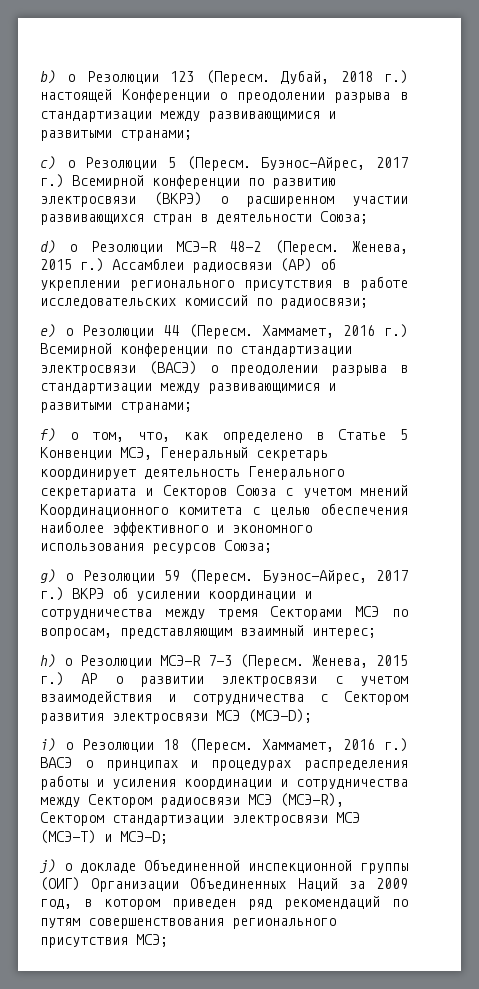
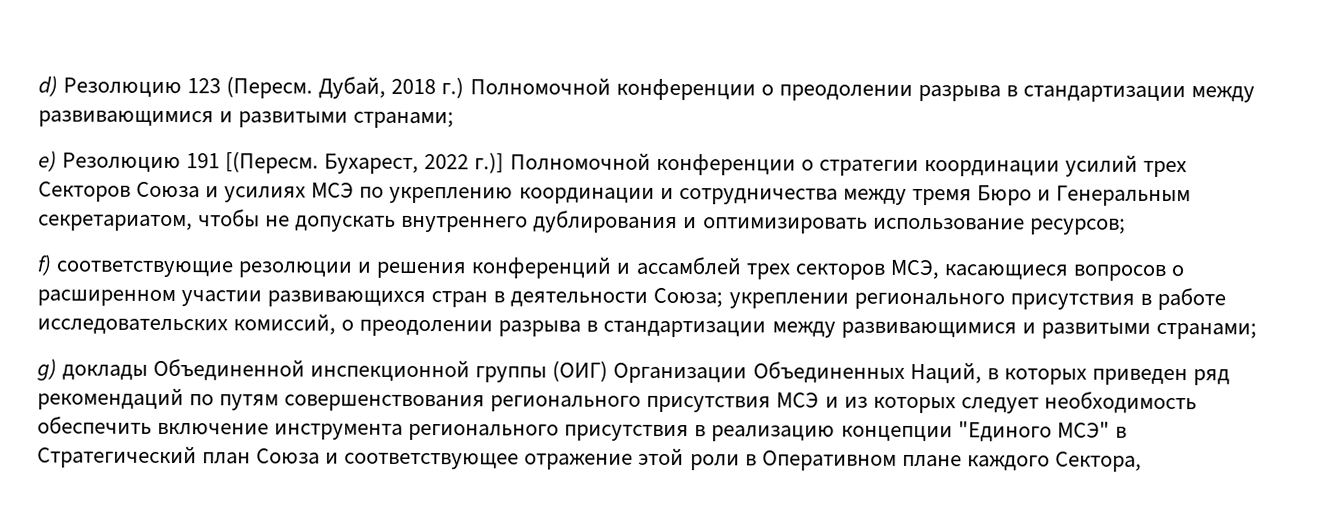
- b) о Резолюции 123 (Пересм.
+ d) Резолюцию 123 (Пересм.
- Дубай, 2018 г.) настоящей Конференции о преодолении разрыва в стандартизации между развивающимися и развитыми странами;
+ Дубай, 2018 г.) Полномочной конференции о преодолении разрыва в стандартизации между развивающимися и развитыми странами;
- c) о Резолюции 5 (Пересм. Буэнос-Айрес, 2017 г.) Всемирной конференции по развитию электросвязи (ВКРЭ) о расширенном участии развивающихся стран в деятельности Союза;
- d) о Резолюции МСЭ-R 48-2 (Пересм. Женева, 2015 г.) Ассамблеи радиосвязи (АР) об укреплении регионального присутствия в работе исследовательских комиссий по радиосвязи;
- e) о Резолюции 44 (Пересм. Хаммамет, 2016 г.) Всемирной конференции по стандартизации электросвязи (ВАСЭ) о преодолении разрыва в стандартизации между развивающимися и развитыми странами;
+ e) Резолюцию 191 [(Пересм. Бухарест, 2022 г.)] Полномочной конференции о стратегии координации усилий трех Секторов Союза и усилиях МСЭ по укреплению координации и сотрудничества между тремя Бюро и Генеральным секретариатом, чтобы не допускать внутреннего дублирования и оптимизировать использование ресурсов;
+ f) соответствующие резолюции и решения конференций и ассамблей трех секторов МСЭ, касающиеся вопросов о расширенном участии развивающихся стран в деятельности Союза; укреплении регионального присутствия в работе исследовательских комиссий, о преодолении разрыва в стандартизации между развивающимися и развитыми странами;
- f) о том, что, как определено в Статье 5 Конвенции МСЭ, Генеральный секретарь координирует деятельность Генерального секретариата и Секторов Союза с учетом мнений Координационного комитета с целью обеспечения наиболее эффективного и экономного использования ресурсов Союза;
- g) о Резолюции 59 (Пересм. Буэнос-Айрес, 2017 г.) ВКРЭ об усилении координации и сотрудничества между тремя Секторами МСЭ по вопросам, представляющим взаимный интерес;
- h) о Резолюции МСЭ-R 7-3 (Пересм. Женева, 2015 г.) АР о развитии электросвязи с учетом взаимодействия и сотрудничества с Сектором развития электросвязи МСЭ (МСЭ-D);
- i) о Резолюции 18 (Пересм. Хаммамет, 2016 г.) ВАСЭ о принципах и процедурах распределения работы и усиления координации и сотрудничества между Сектором радиосвязи МСЭ (МСЭ-R), Сектором стандартизации электросвязи МСЭ (МСЭ-Т) и МСЭ-D;
- j) о докладе Объединенной инспекционной группы (ОИГ) Организации Объединенных Наций за 2009 год, в котором приведен ряд рекомендаций по путям совершенствования регионального присутствия МСЭ;
+ g) доклады Объединенной инспекционной группы (ОИГ) Организации Объединенных Наций, в которых приведен ряд рекомендаций по путям совершенствования регионального присутствия МСЭ и из которых следует необходимость обеспечить включение инструмента регионального присутствия в реализацию концепции "Единого МСЭ" в Стратегический план Союза и соответствующее отражение этой роли в Оперативном плане каждого Сектора,

